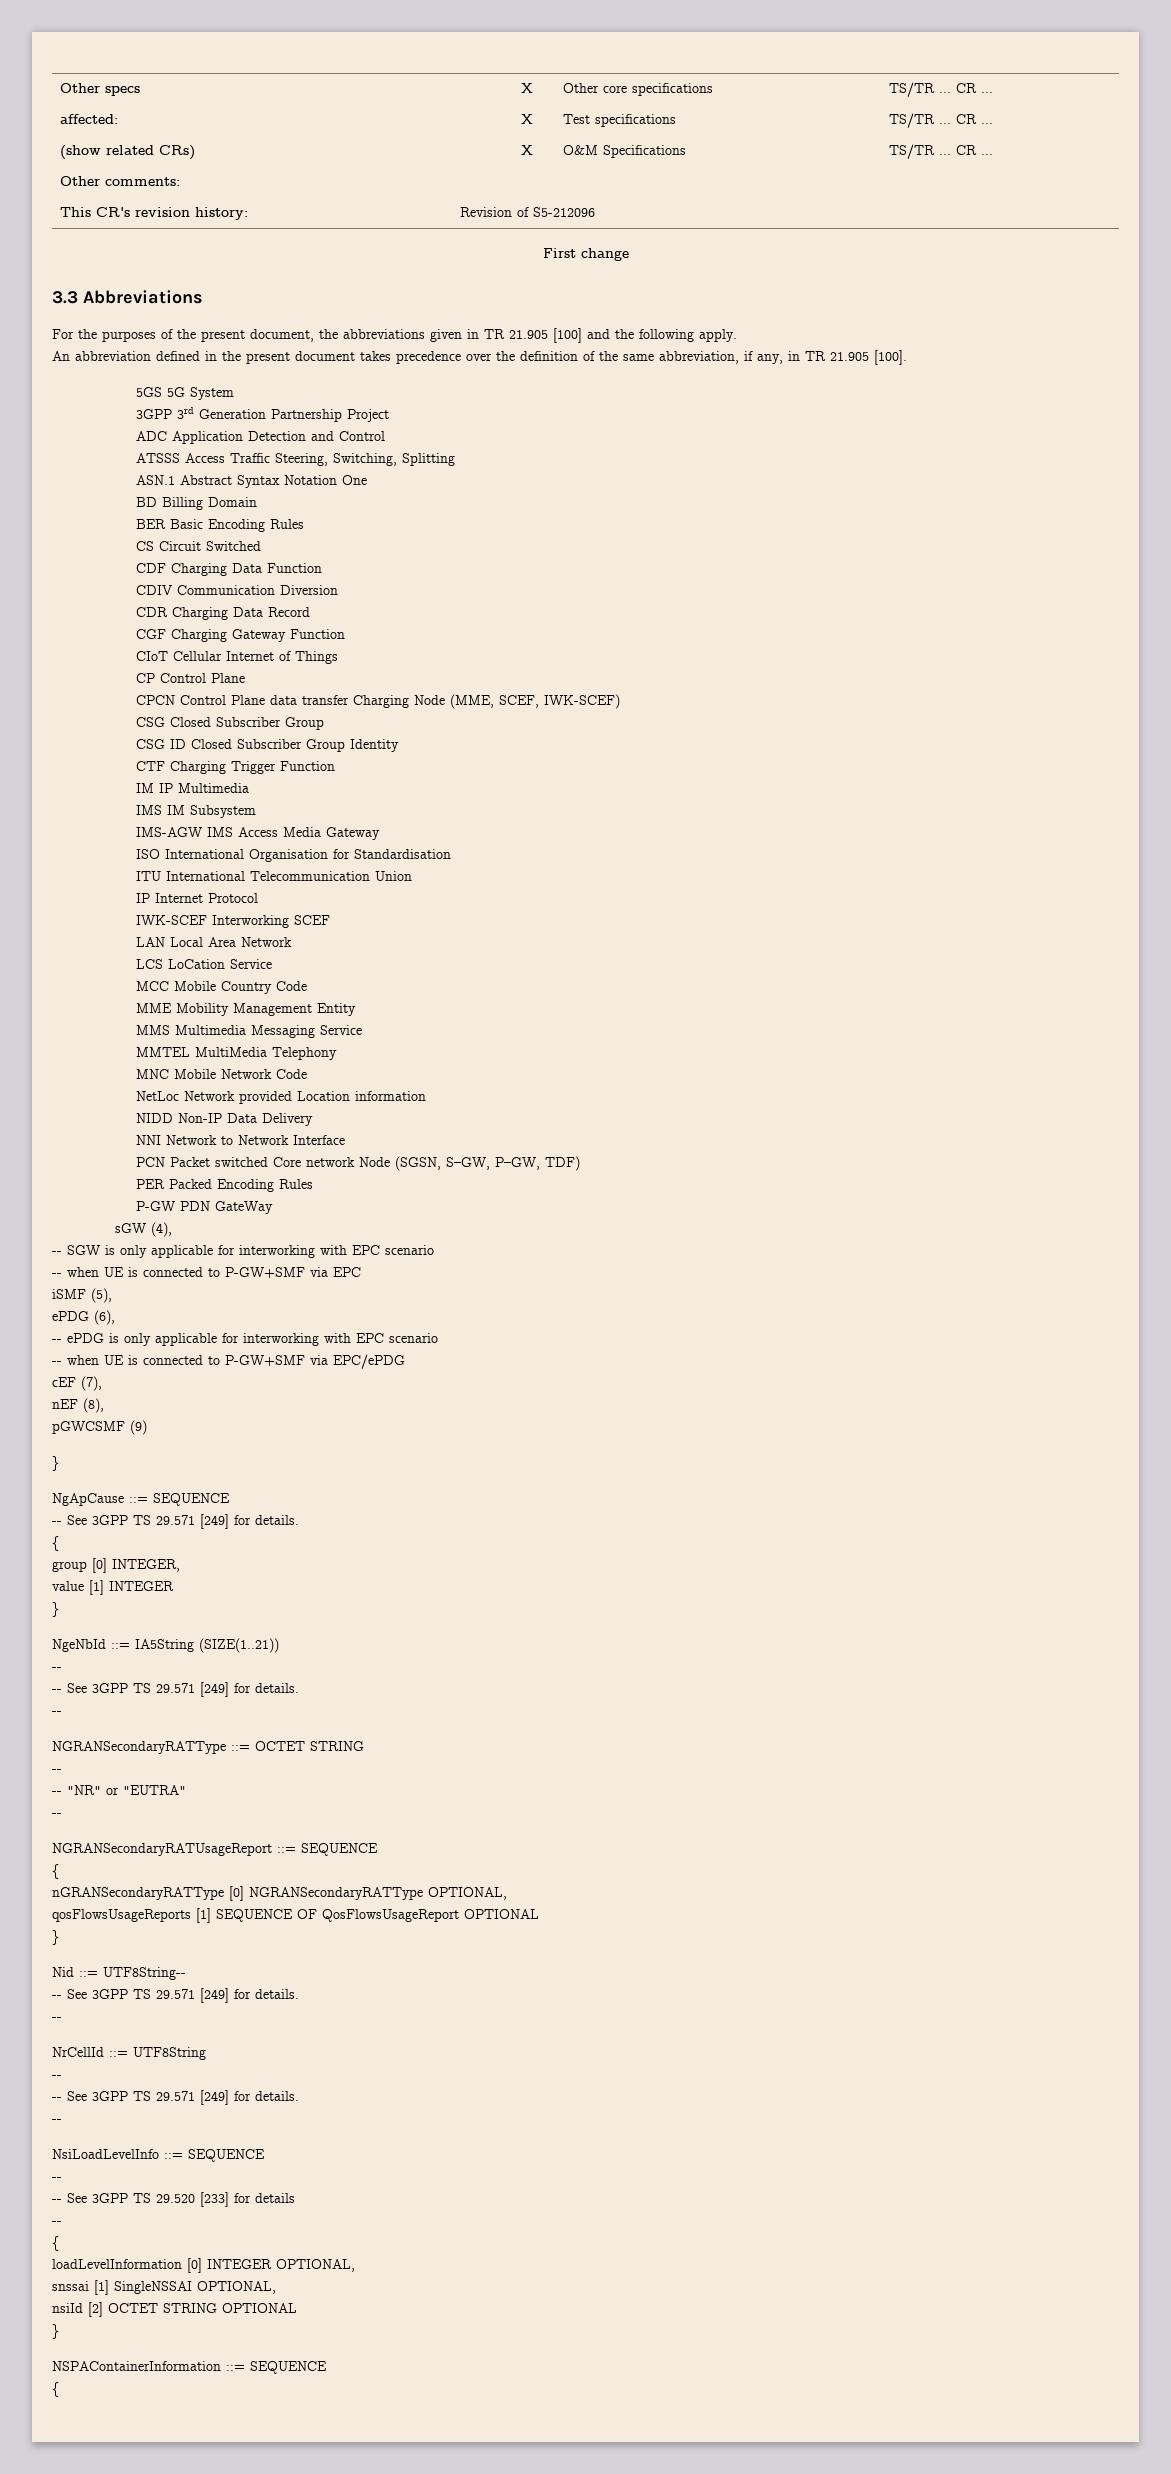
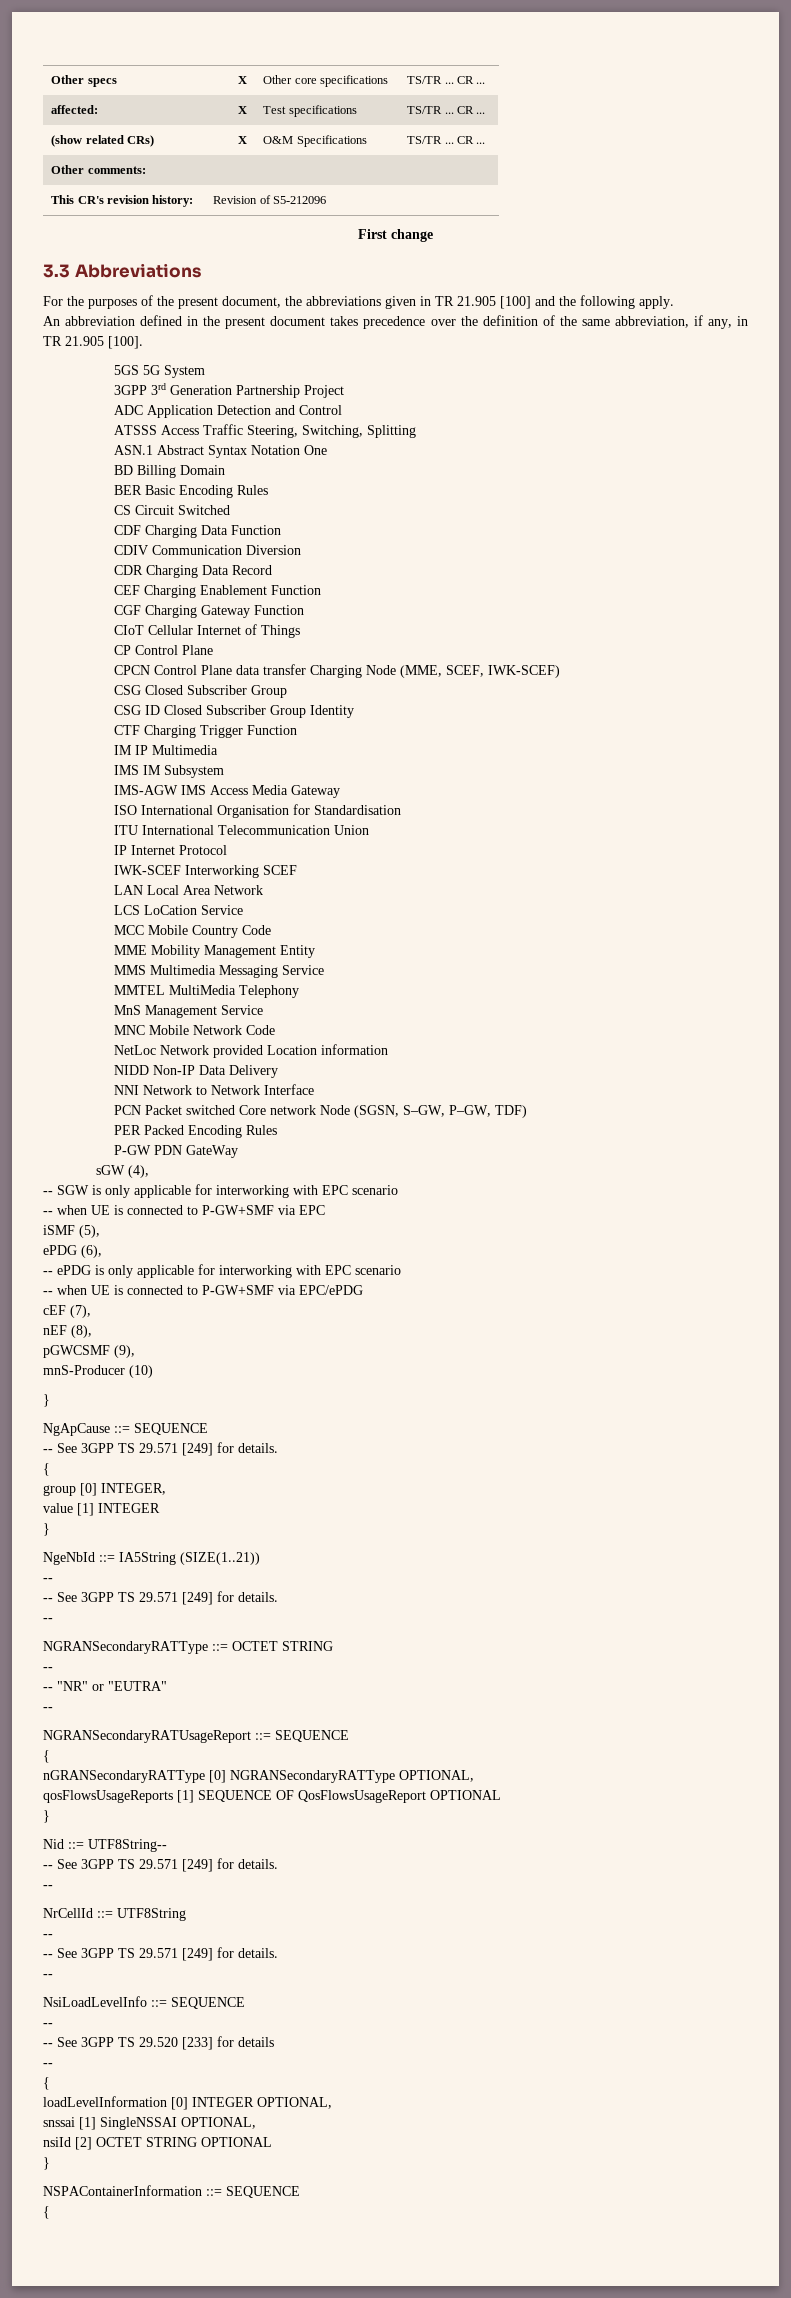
+ CEF Charging Enablement Function
+ MnS Management Service
- pGWCSMF (9)
+ pGWCSMF (9),
+ mnS-Producer (10)

